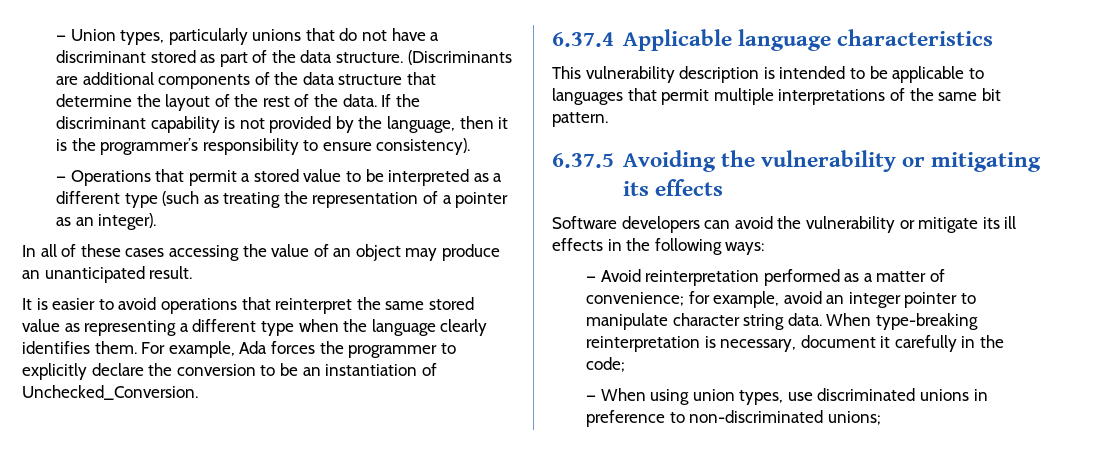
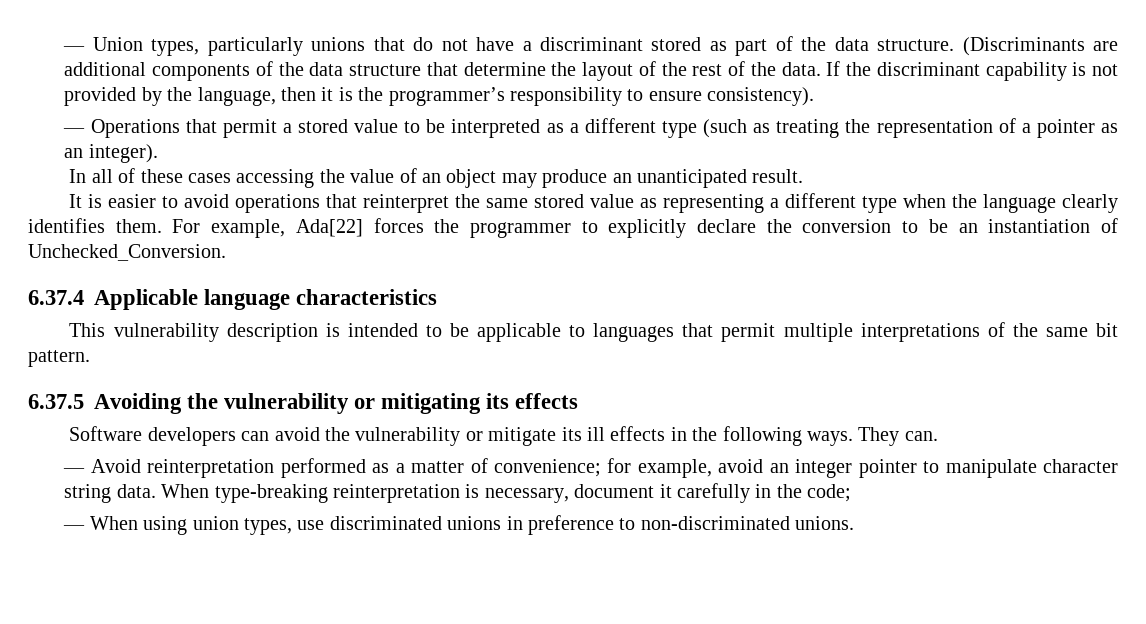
- For example, Ada forces the programmer to explicitly declare the conversion to be an instantiation of Unchecked_Conversion.
+ For example, Ada[22] forces the programmer to explicitly declare the conversion to be an instantiation of Unchecked_Conversion.
- Software developers can avoid the vulnerability or mitigate its ill effects in the following ways:
+ Software developers can avoid the vulnerability or mitigate its ill effects in the following ways. They can.
- — When using union types, use discriminated unions in preference to non-discriminated unions;
+ — When using union types, use discriminated unions in preference to non-discriminated unions.

